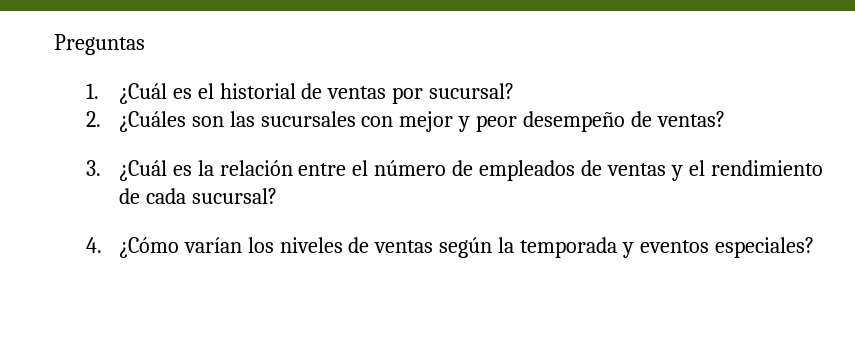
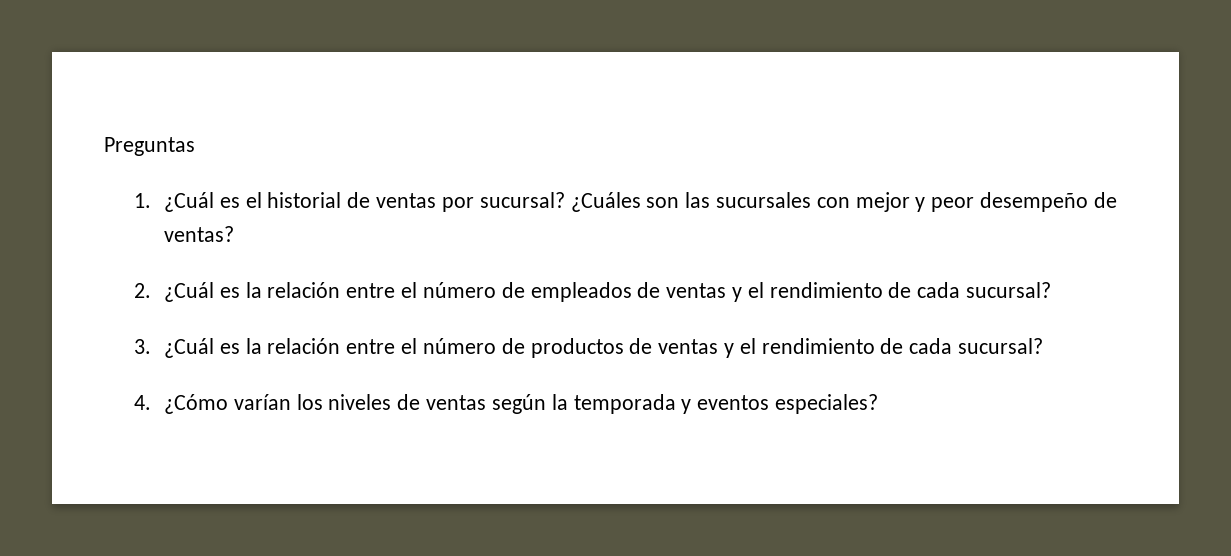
- 1. ¿Cuál es el historial de ventas por sucursal?
- 2. ¿Cuáles son las sucursales con mejor y peor desempeño de ventas?
+ 1. ¿Cuál es el historial de ventas por sucursal? ¿Cuáles son las sucursales con mejor y peor desempeño de ventas?
- 3. ¿Cuál es la relación entre el número de empleados de ventas y el rendimiento de cada sucursal?
+ 2. ¿Cuál es la relación entre el número de empleados de ventas y el rendimiento de cada sucursal?
+ 3. ¿Cuál es la relación entre el número de productos de ventas y el rendimiento de cada sucursal?

